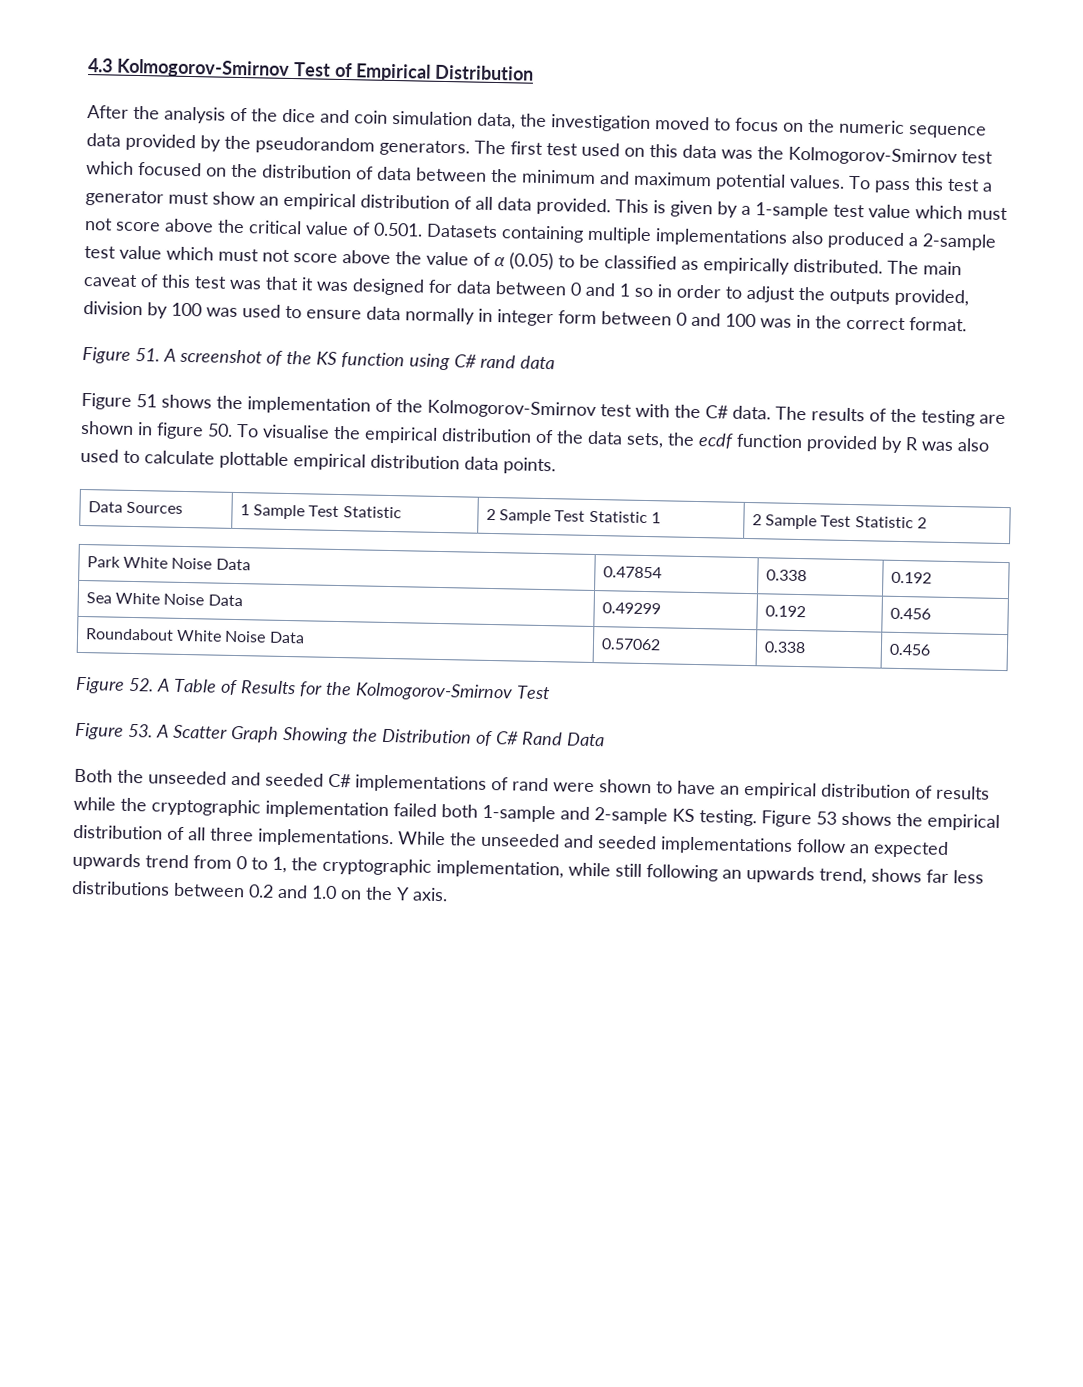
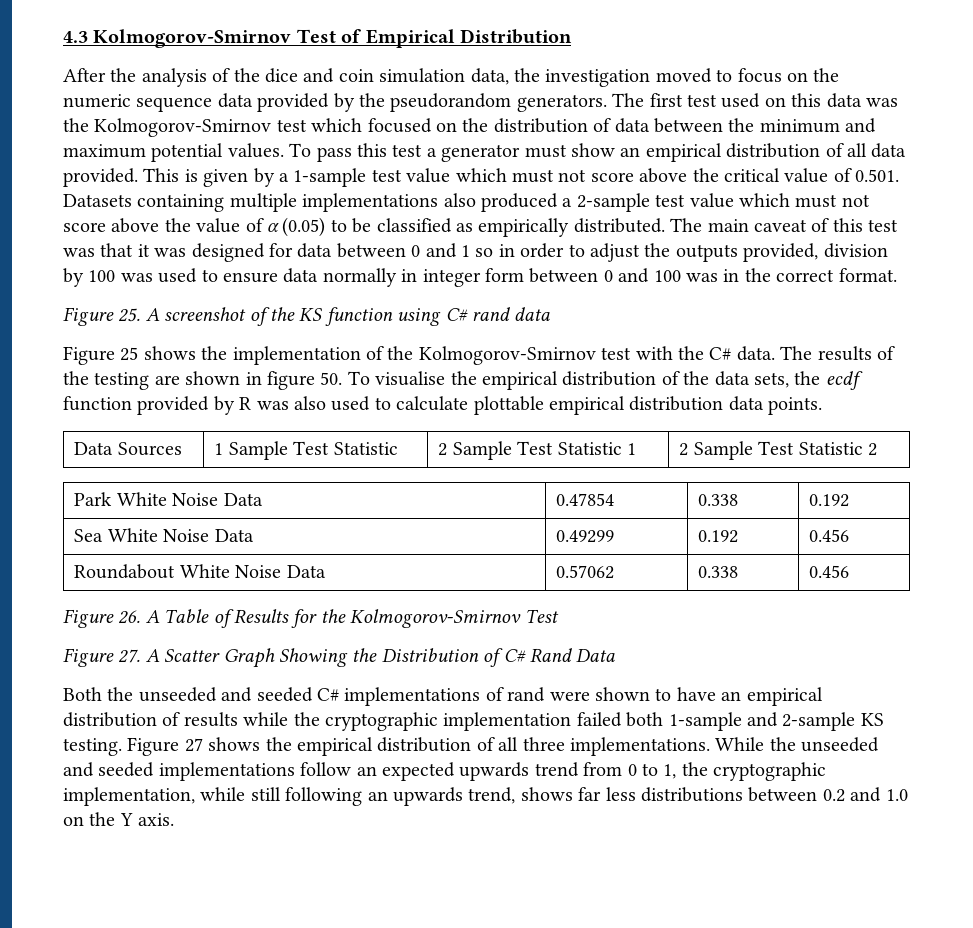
- Figure 51. A screenshot of the KS function using C# rand data
+ Figure 25. A screenshot of the KS function using C# rand data
- Figure 51 shows the implementation of the Kolmogorov-Smirnov test with the C# data.
+ Figure 25 shows the implementation of the Kolmogorov-Smirnov test with the C# data.
- Figure 52. A Table of Results for the Kolmogorov-Smirnov Test
+ Figure 26. A Table of Results for the Kolmogorov-Smirnov Test
- Figure 53. A Scatter Graph Showing the Distribution of C# Rand Data
+ Figure 27. A Scatter Graph Showing the Distribution of C# Rand Data
- Figure 53 shows the empirical distribution of all three implementations.
+ Figure 27 shows the empirical distribution of all three implementations.

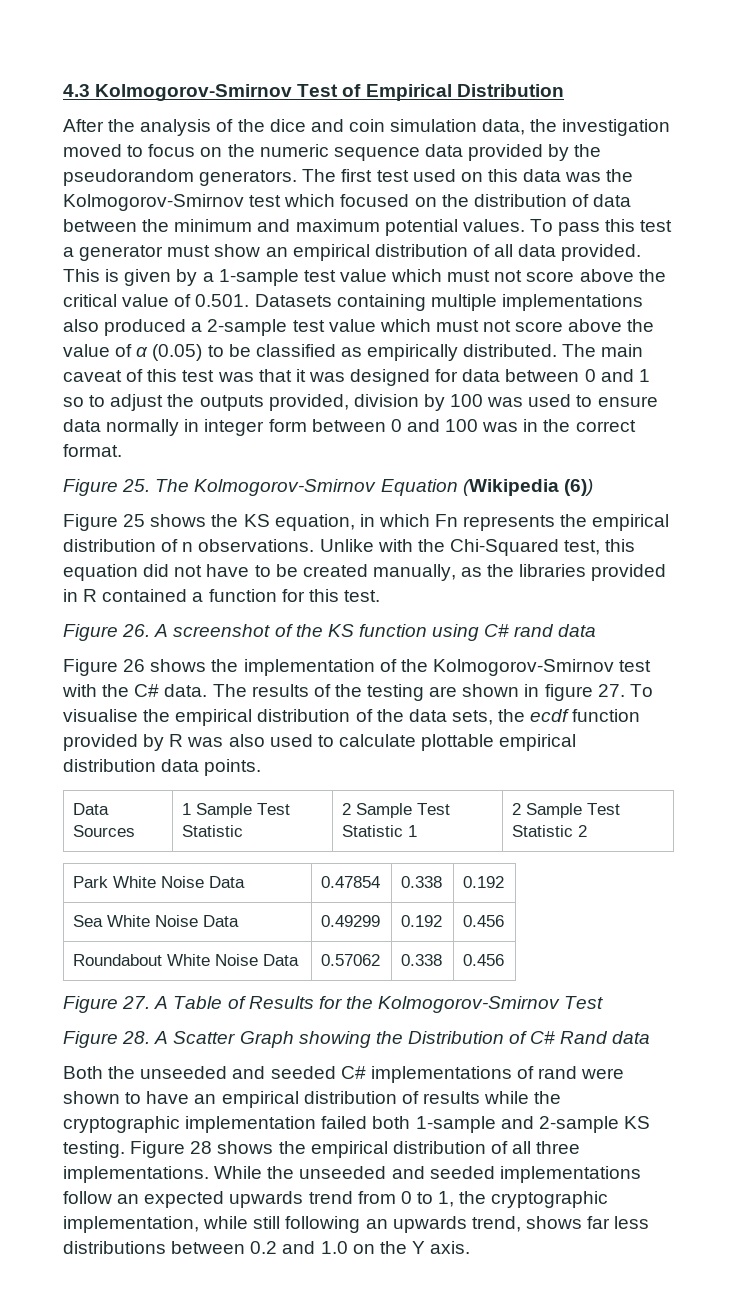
- The main caveat of this test was that it was designed for data between 0 and 1 so in order to adjust the outputs provided, division by 100 was used to ensure data normally in integer form between 0 and 100 was in the correct format.
+ The main caveat of this test was that it was designed for data between 0 and 1 so to adjust the outputs provided, division by 100 was used to ensure data normally in integer form between 0 and 100 was in the correct format.
- Figure 25. A screenshot of the KS function using C# rand data
+ Figure 25. The Kolmogorov-Smirnov Equation (Wikipedia (6))
+ Figure 25 shows the KS equation, in which Fn represents the empirical distribution of n observations. Unlike with the Chi-Squared test, this equation did not have to be created manually, as the libraries provided in R contained a function for this test.
+ Figure 26. A screenshot of the KS function using C# rand data
- Figure 25 shows the implementation of the Kolmogorov-Smirnov test with the C# data.
+ Figure 26 shows the implementation of the Kolmogorov-Smirnov test with the C# data.
- The results of the testing are shown in figure 50. To visualise the empirical distribution of the data sets, the ecdf function provided by R was also used to calculate plottable empirical distribution data points.
+ The results of the testing are shown in figure 27. To visualise the empirical distribution of the data sets, the ecdf function provided by R was also used to calculate plottable empirical distribution data points.
- Figure 26. A Table of Results for the Kolmogorov-Smirnov Test
+ Figure 27. A Table of Results for the Kolmogorov-Smirnov Test
- Figure 27. A Scatter Graph Showing the Distribution of C# Rand Data
+ Figure 28. A Scatter Graph showing the Distribution of C# Rand data
- Figure 27 shows the empirical distribution of all three implementations.
+ Figure 28 shows the empirical distribution of all three implementations.

